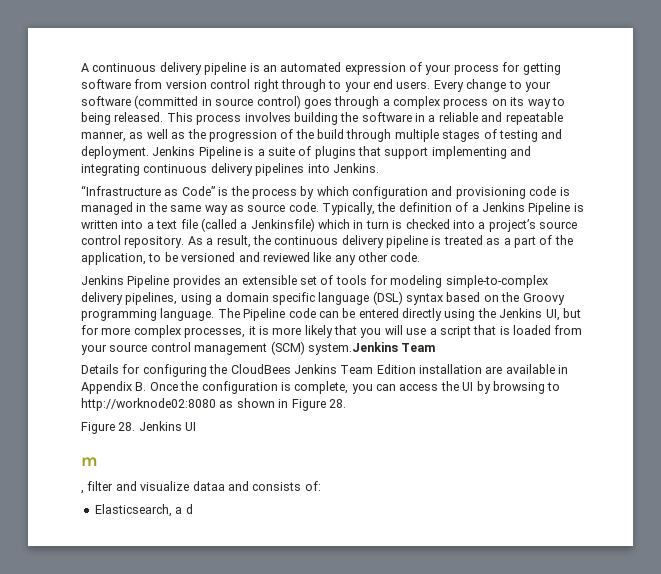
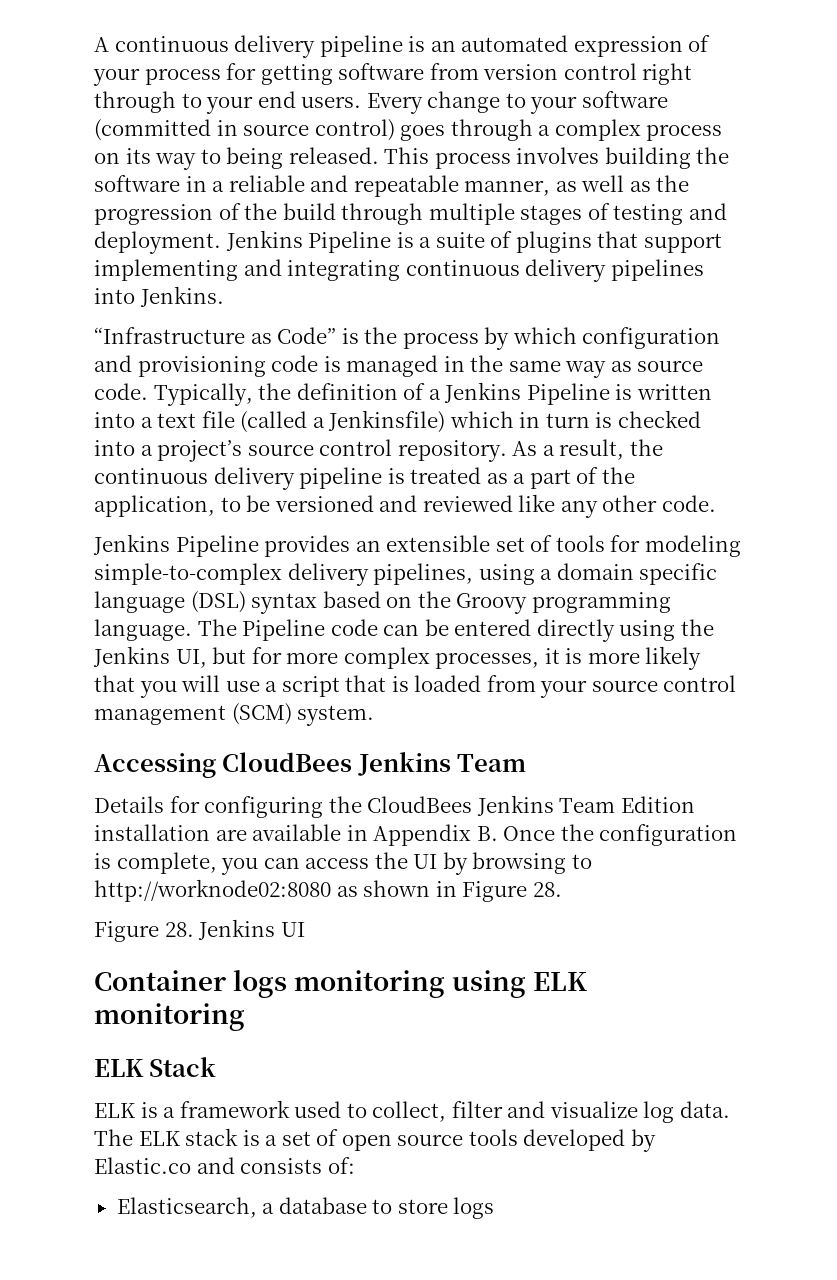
- The Pipeline code can be entered directly using the Jenkins UI, but for more complex processes, it is more likely that you will use a script that is loaded from your source control management (SCM) system.Jenkins Team
+ The Pipeline code can be entered directly using the Jenkins UI, but for more complex processes, it is more likely that you will use a script that is loaded from your source control management (SCM) system.
+ Accessing CloudBees Jenkins Team
- m
- , filter and visualize dataa and consists of:
+ Container logs monitoring using ELK monitoring
+ ELK Stack
+ ELK is a framework used to collect, filter and visualize log data. The ELK stack is a set of open source tools developed by Elastic.co and consists of:
- Elasticsearch, a d
+ Elasticsearch, a database to store logs

